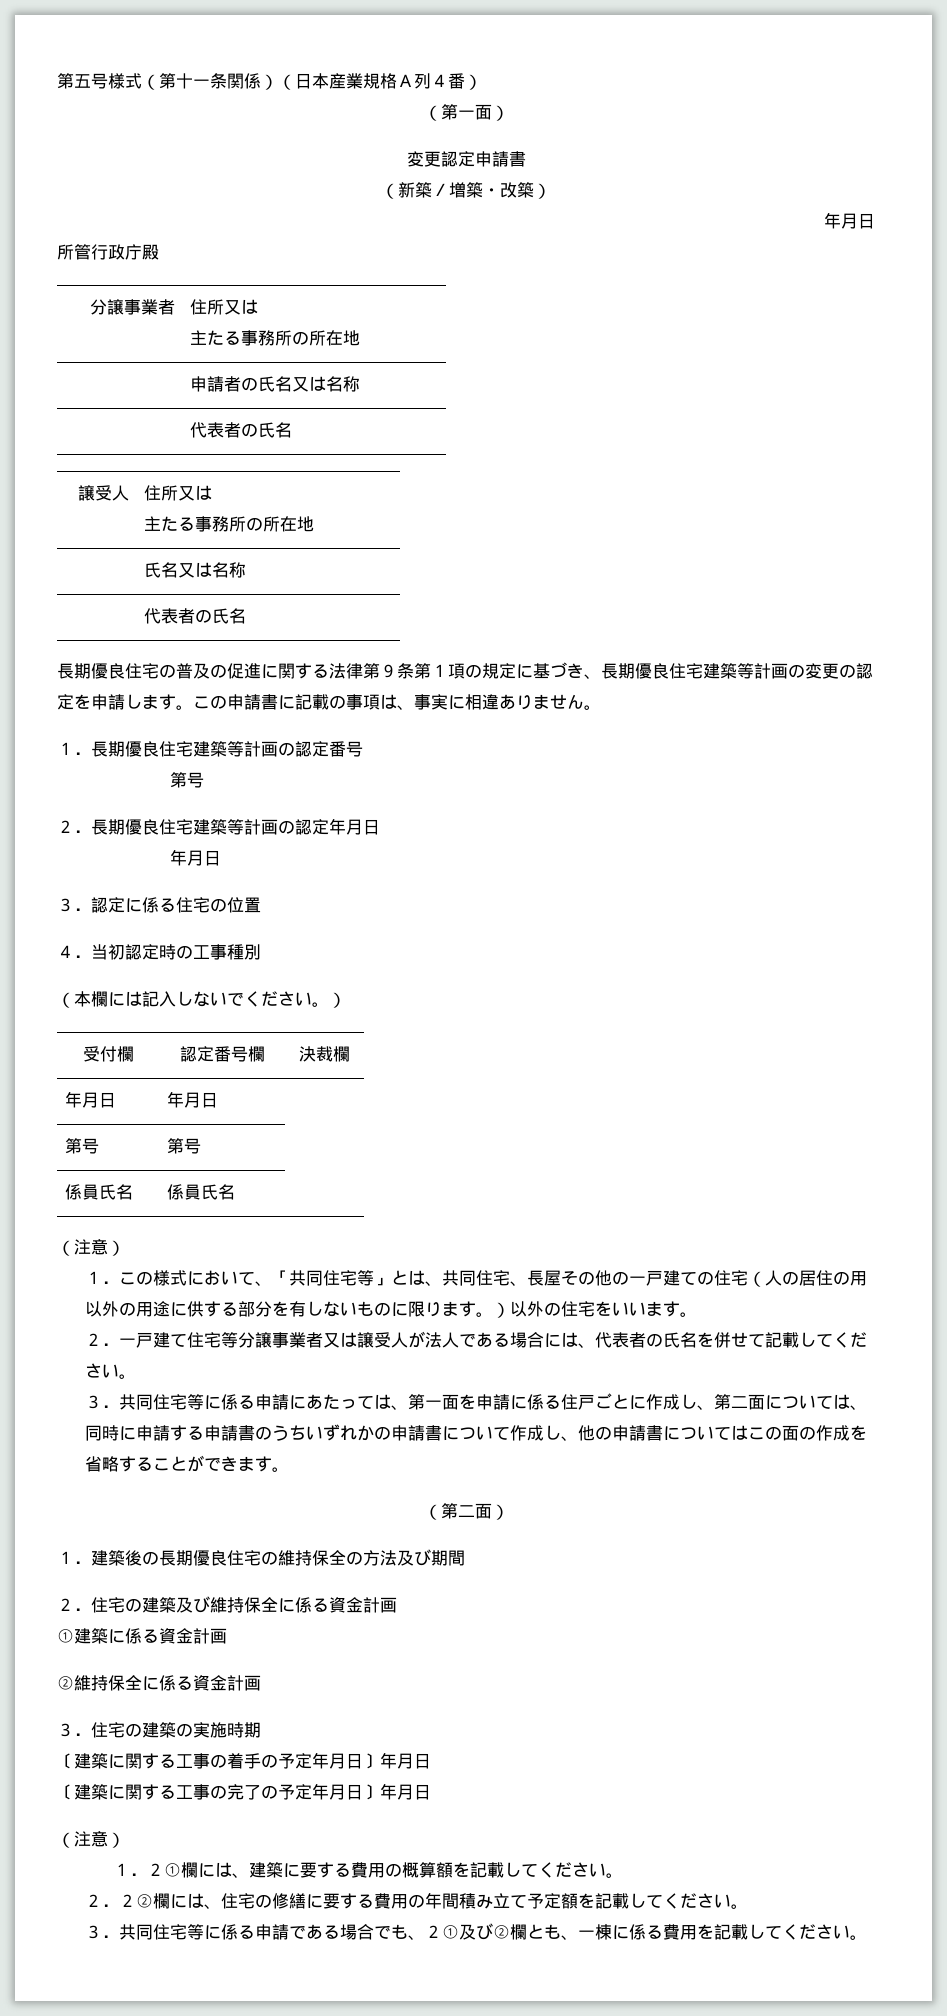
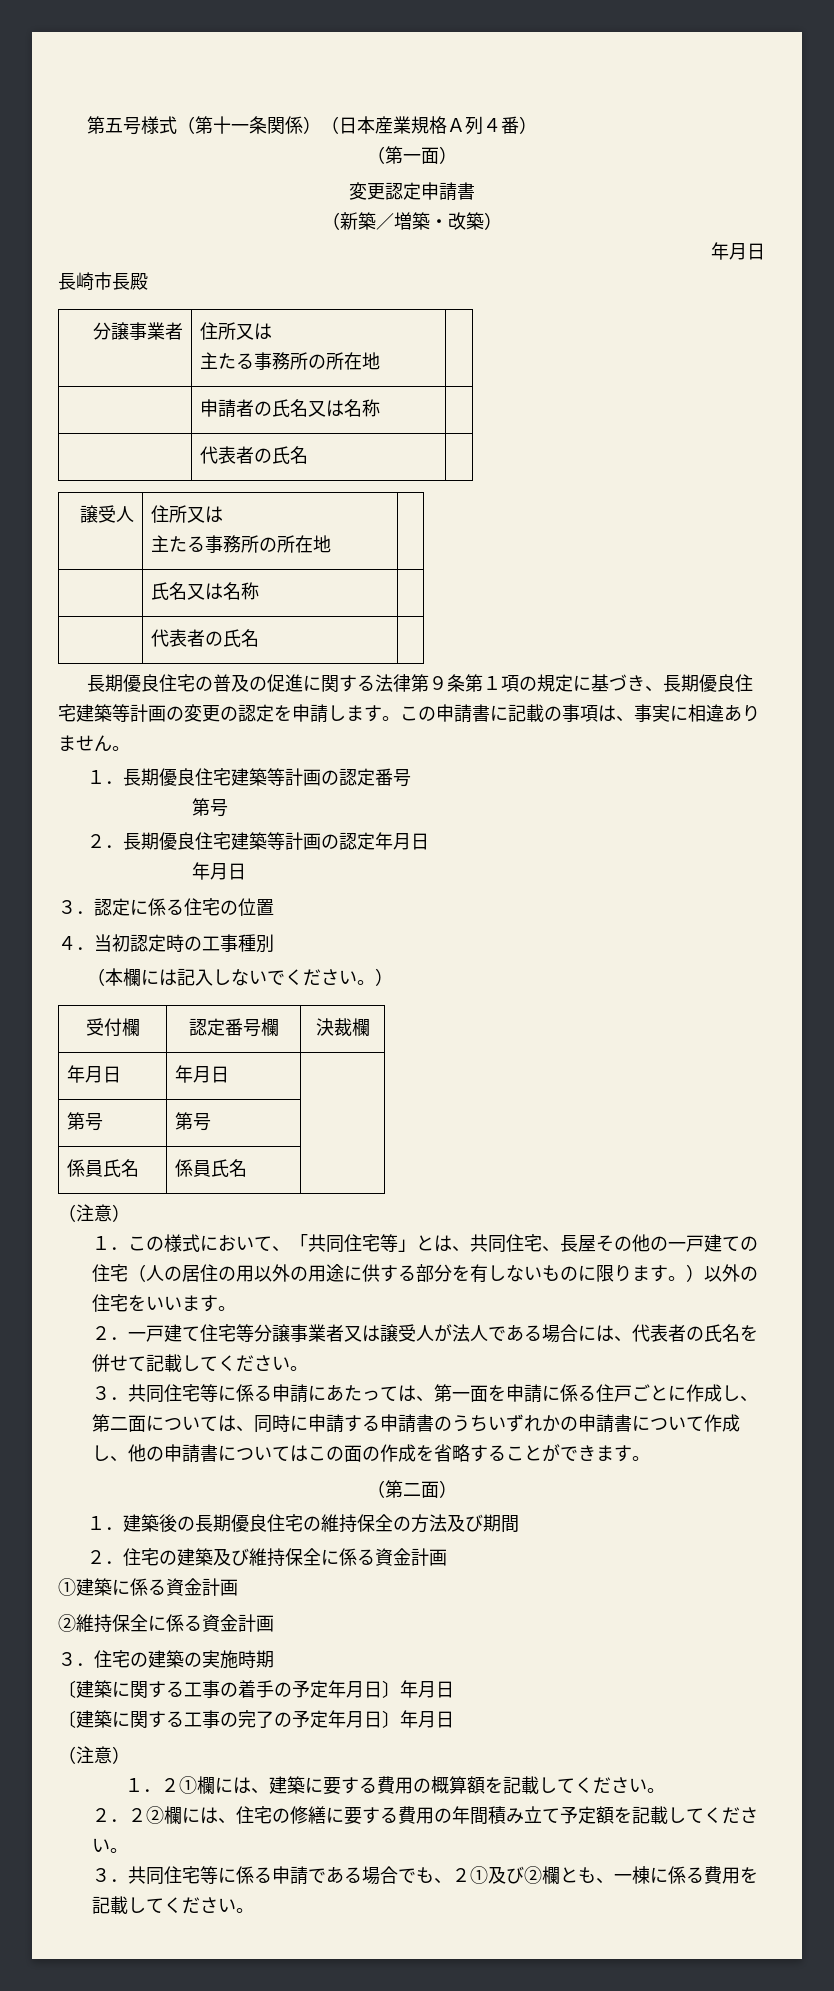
- 所管行政庁殿
+ 長崎市長殿

